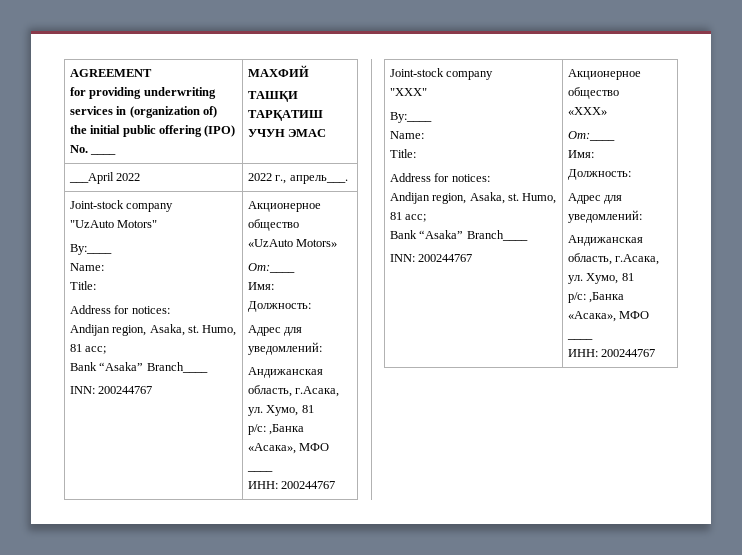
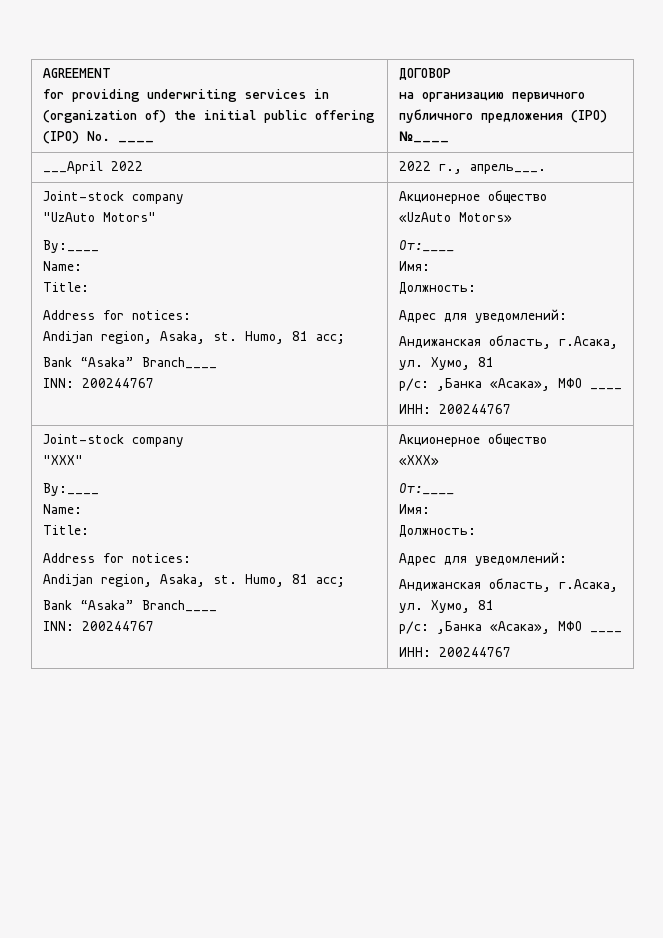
  AGREEMENT
- for providing underwriting services in (organization of) the initial public offering (IPO) No. ____ | МАХФИЙ
- ТАШҚИ ТАРҚАТИШ УЧУН ЭМАС
+ for providing underwriting services in (organization of) the initial public offering (IPO) No. ____ | ДОГОВОР
+ на организацию первичного публичного предложения (IPO) №____

